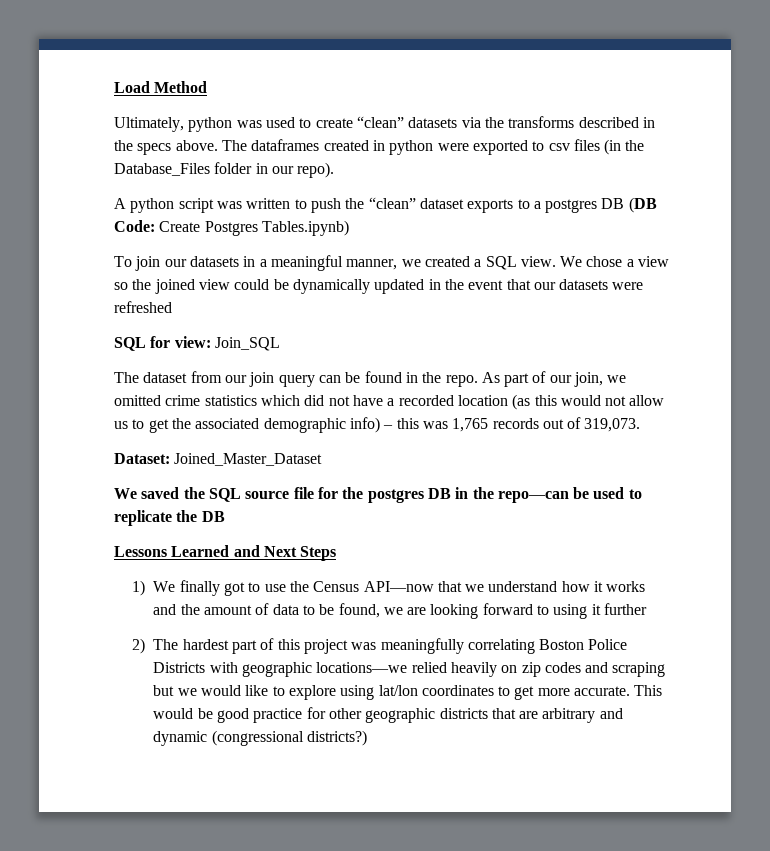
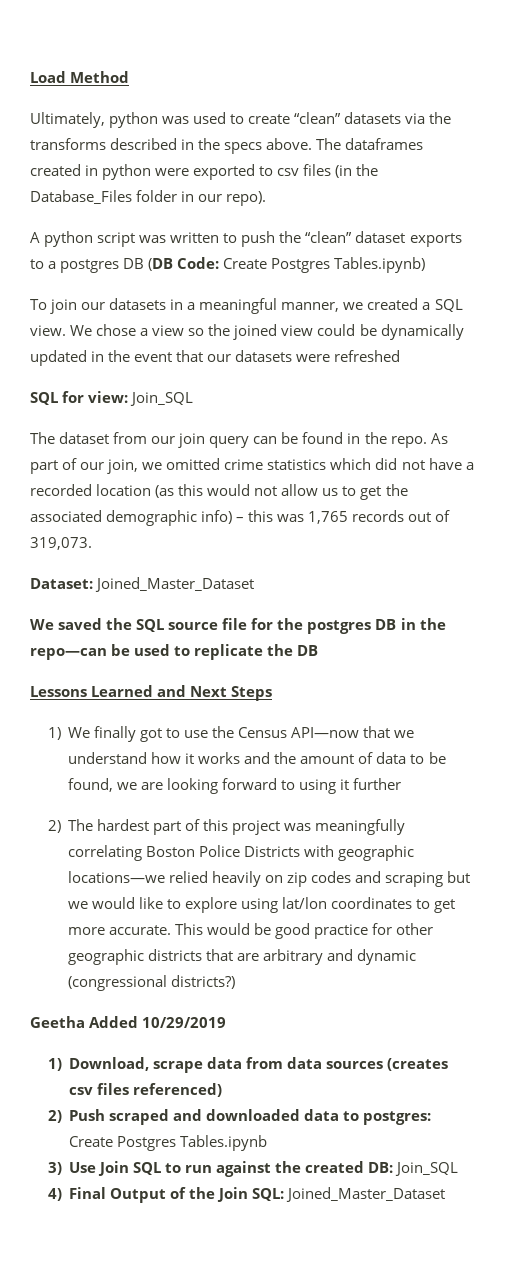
+ Geetha Added 10/29/2019
+ 1) Download, scrape data from data sources (creates csv files referenced)
+ 2) Push scraped and downloaded data to postgres: Create Postgres Tables.ipynb
+ 3) Use Join SQL to run against the created DB: Join_SQL
+ 4) Final Output of the Join SQL: Joined_Master_Dataset

